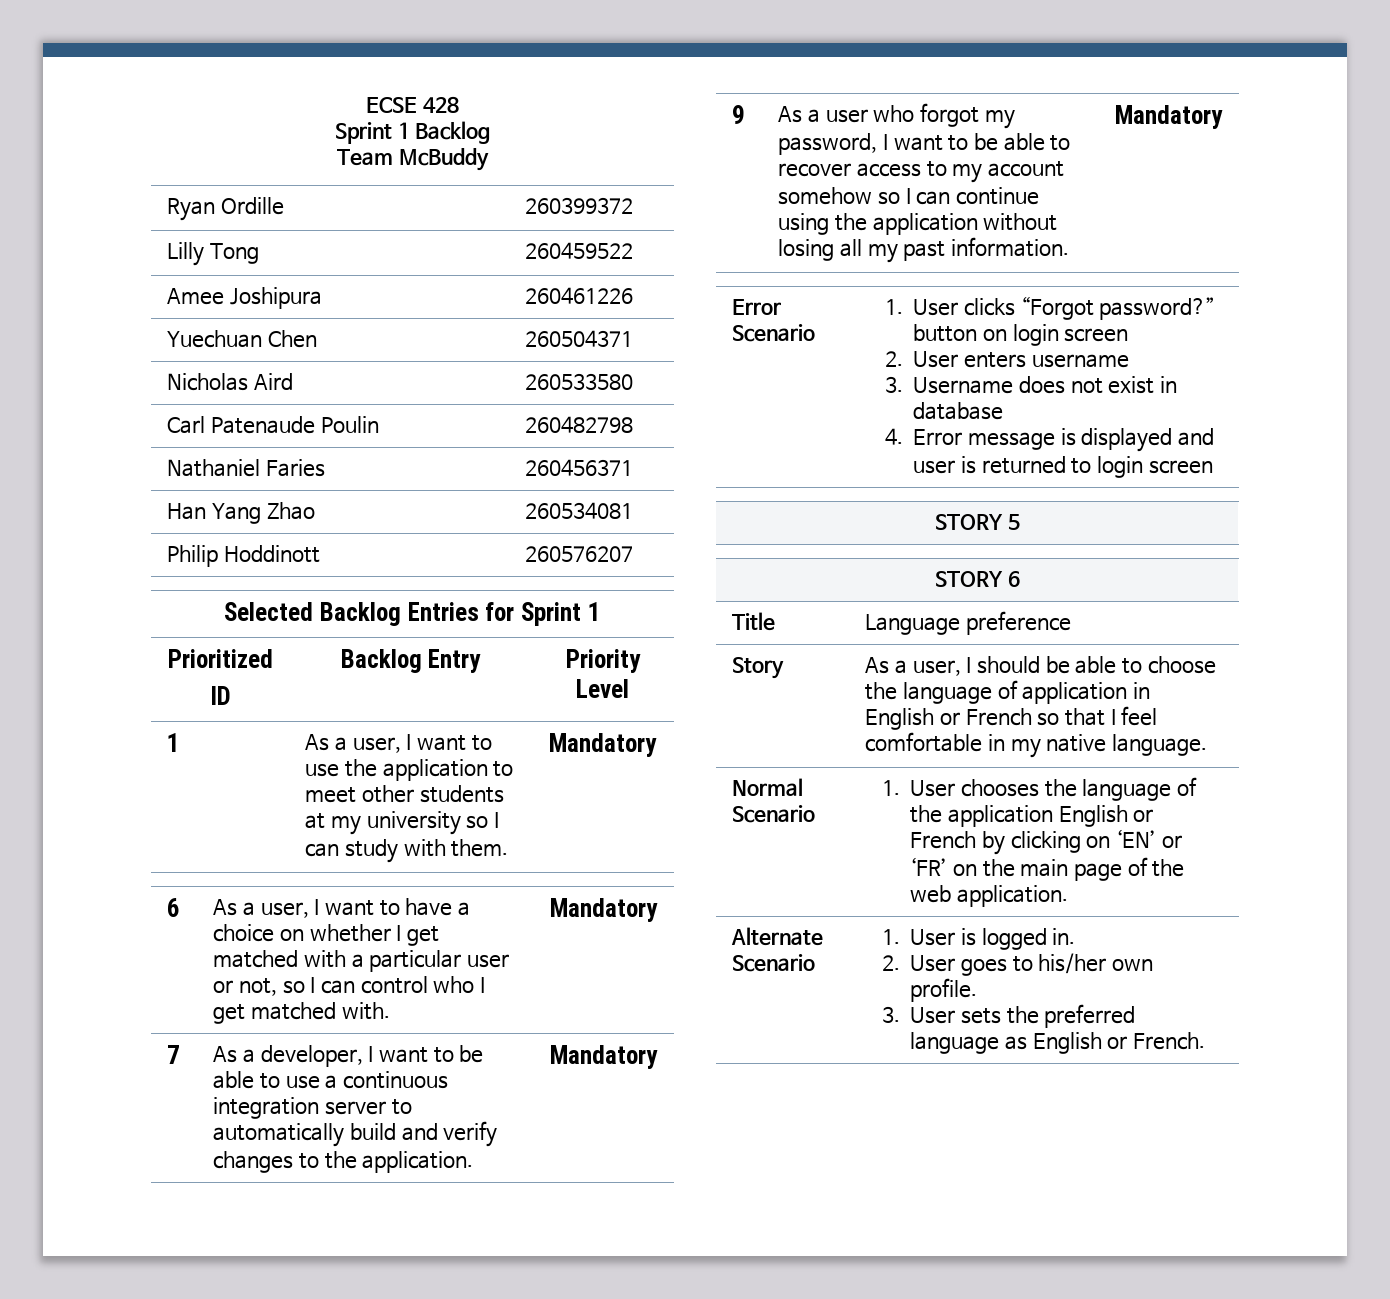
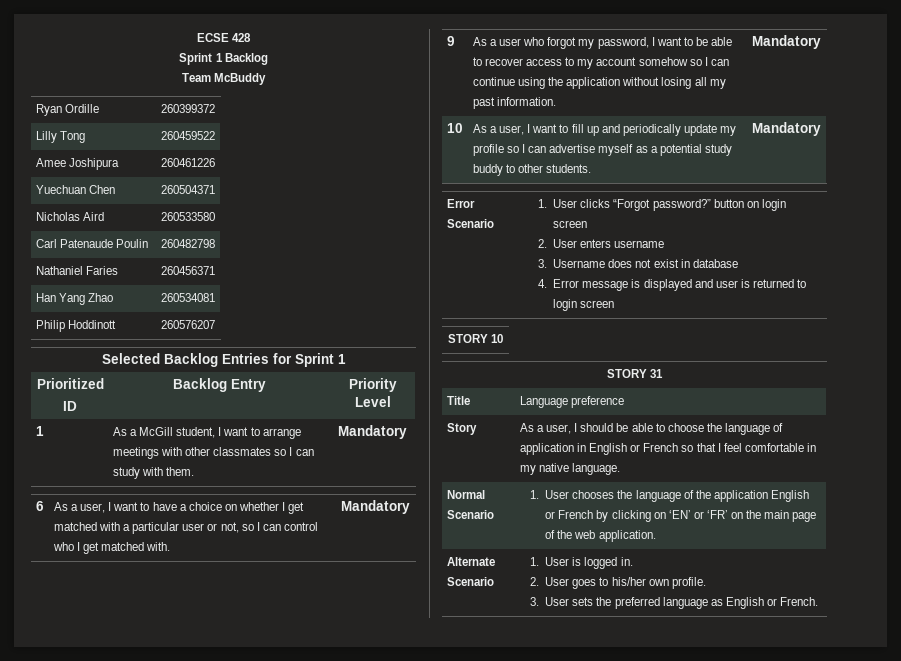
- 1 | As a user, I want to use the application to meet other students at my university so I can study with them. | Mandatory
+ 1 | As a McGill student, I want to arrange meetings with other classmates so I can study with them. | Mandatory
- 7 | As a developer, I want to be able to use a continuous integration server to automatically build and verify changes to the application. | Mandatory
+ 10 | As a user, I want to fill up and periodically update my profile so I can advertise myself as a potential study buddy to other students. | Mandatory
- STORY 5
- STORY 6
+ STORY 10
+ STORY 31

